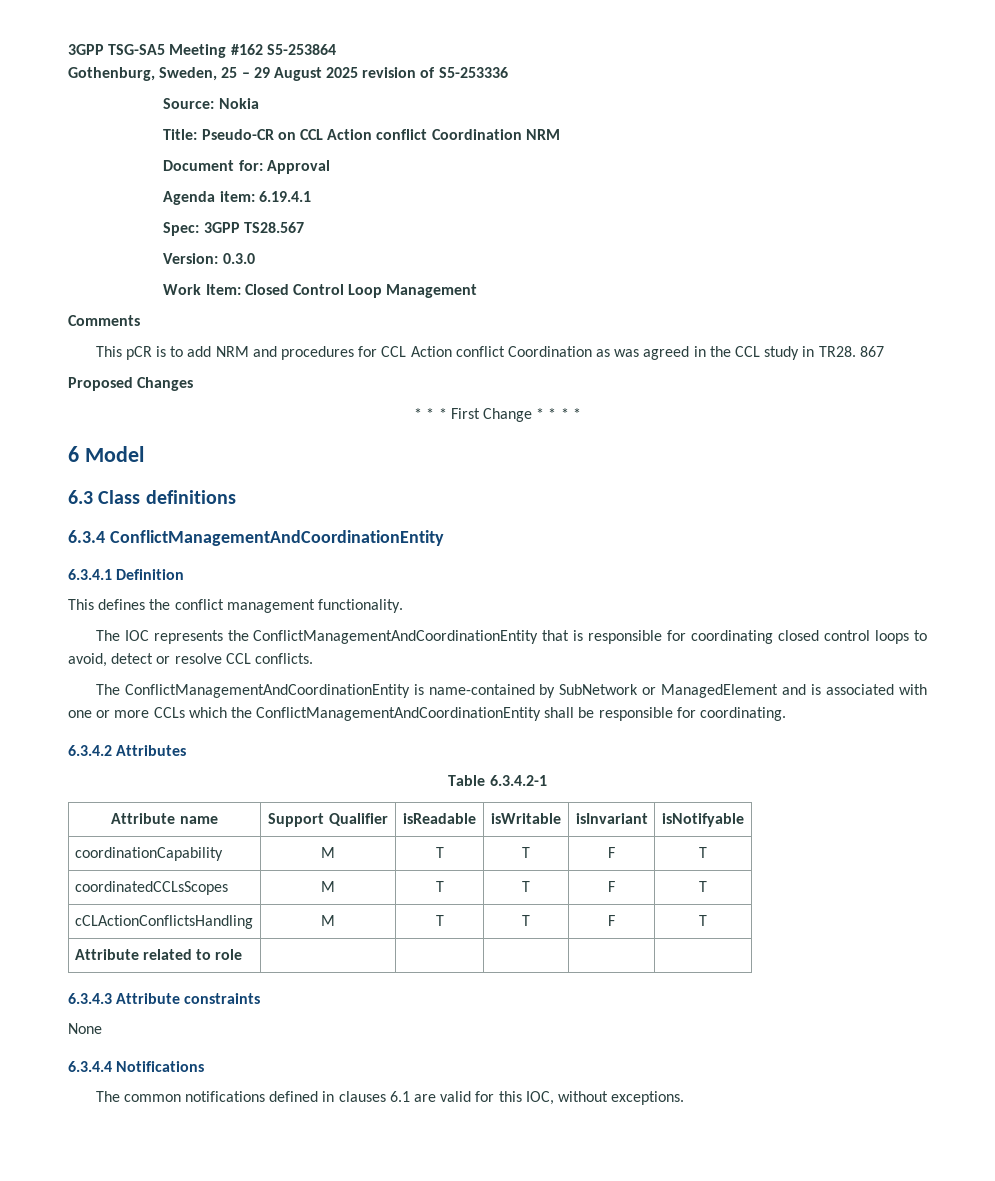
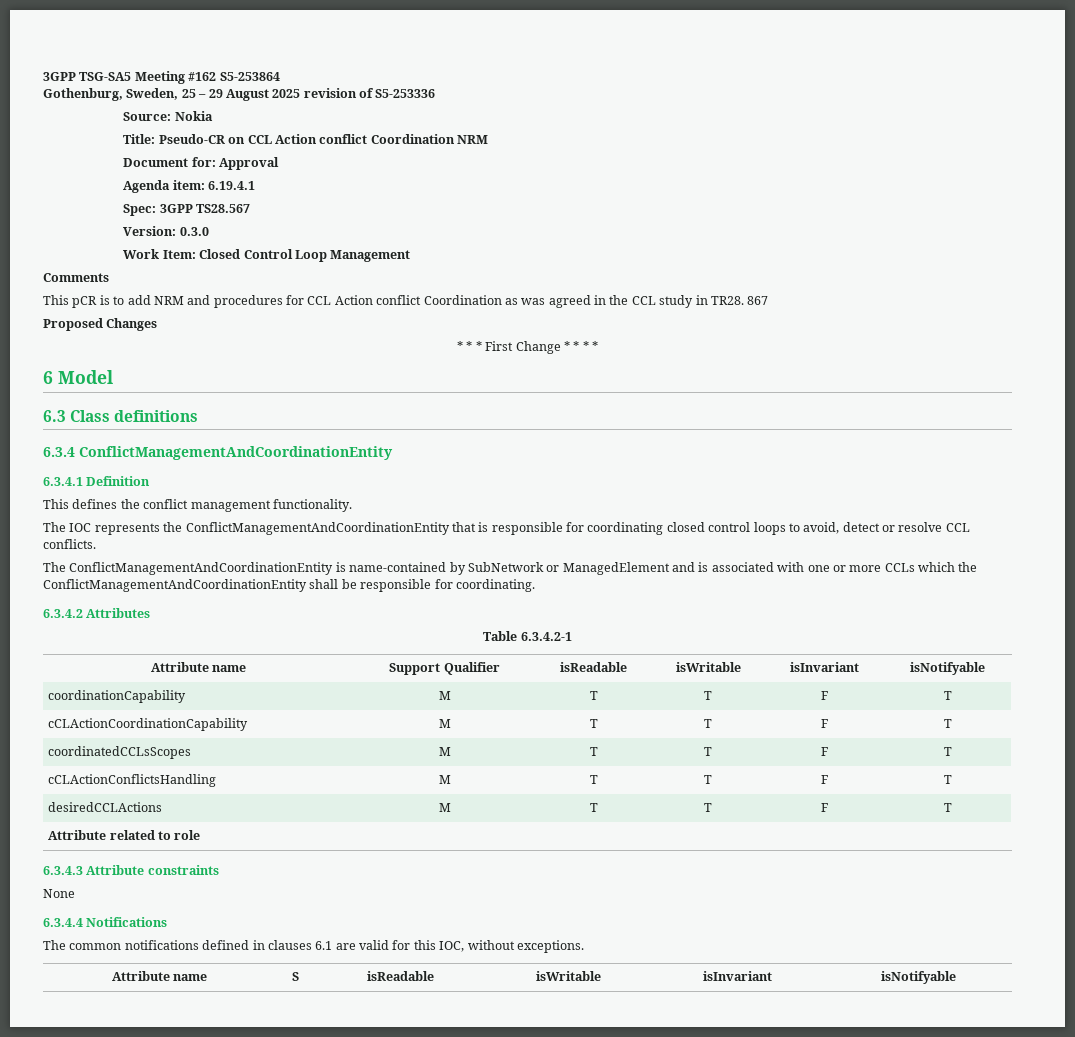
+ cCLActionCoordinationCapability | M | T | T | F | T
+ desiredCCLActions | M | T | T | F | T
+ Attribute name | S | isReadable | isWritable | isInvariant | isNotifyable

